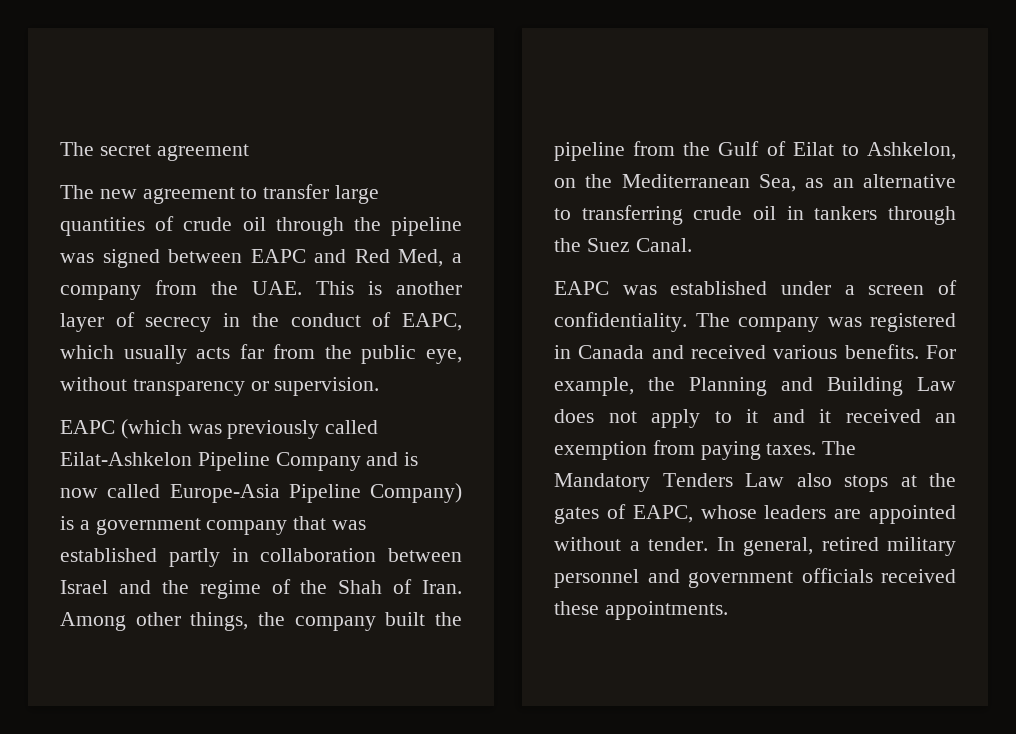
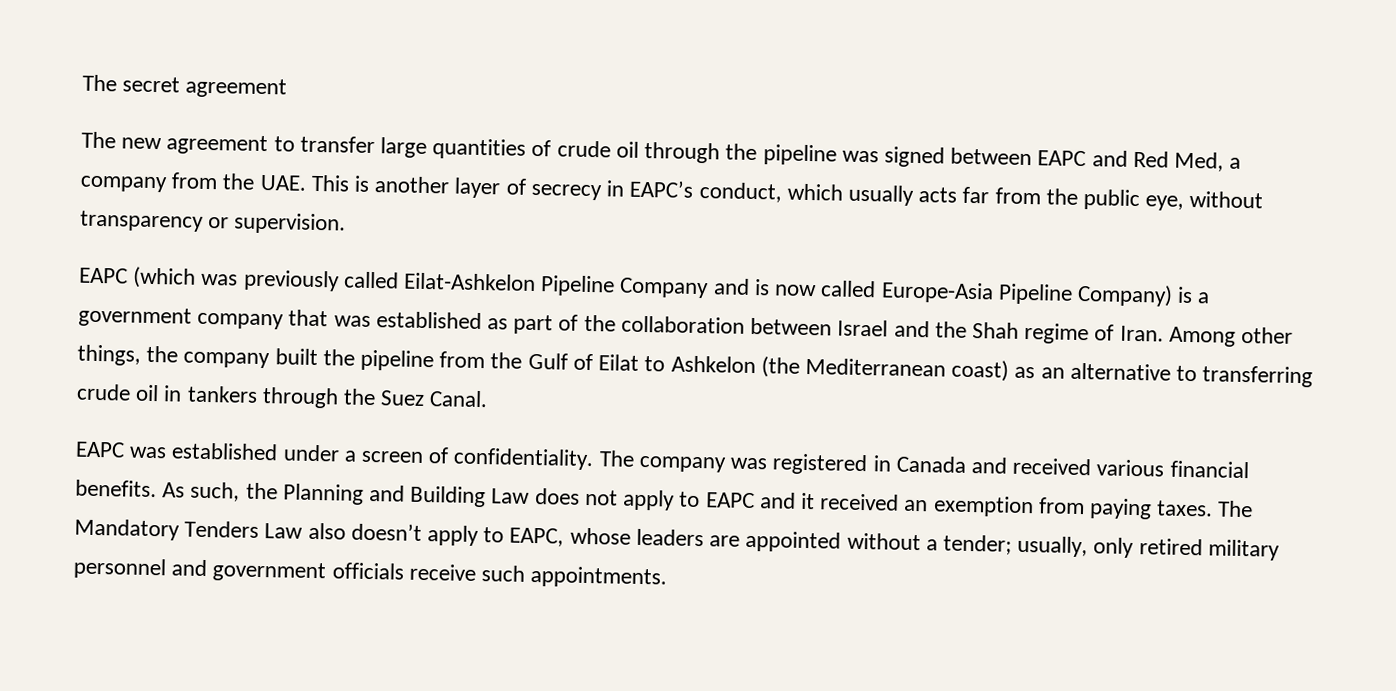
- The new agreement to transfer large quantities of crude oil through the pipeline was signed between EAPC and Red Med, a company from the UAE. This is another layer of secrecy in the conduct of EAPC, which usually acts far from the public eye, without transparency or supervision.
+ The new agreement to transfer large quantities of crude oil through the pipeline was signed between EAPC and Red Med, a company from the UAE. This is another layer of secrecy in EAPC’s conduct, which usually acts far from the public eye, without transparency or supervision.
- EAPC (which was previously called Eilat-Ashkelon Pipeline Company and is now called Europe-Asia Pipeline Company) is a government company that was established partly in collaboration between Israel and the regime of the Shah of Iran.
+ EAPC (which was previously called Eilat-Ashkelon Pipeline Company and is now called Europe-Asia Pipeline Company) is a government company that was established as part of the collaboration between Israel and the Shah regime of Iran.
- Among other things, the company built the pipeline from the Gulf of Eilat to Ashkelon, on the Mediterranean Sea, as an alternative to transferring crude oil in tankers through the Suez Canal.
+ Among other things, the company built the pipeline from the Gulf of Eilat to Ashkelon (the Mediterranean coast) as an alternative to transferring crude oil in tankers through the Suez Canal.
- The company was registered in Canada and received various benefits. For example, the Planning and Building Law does not apply to it and it received an exemption from paying taxes.
+ The company was registered in Canada and received various financial benefits. As such, the Planning and Building Law does not apply to EAPC and it received an exemption from paying taxes.
- The Mandatory Tenders Law also stops at the gates of EAPC, whose leaders are appointed without a tender. In general, retired military personnel and government officials received these appointments.
+ The Mandatory Tenders Law also doesn’t apply to EAPC, whose leaders are appointed without a tender; usually, only retired military personnel and government officials receive such appointments.

